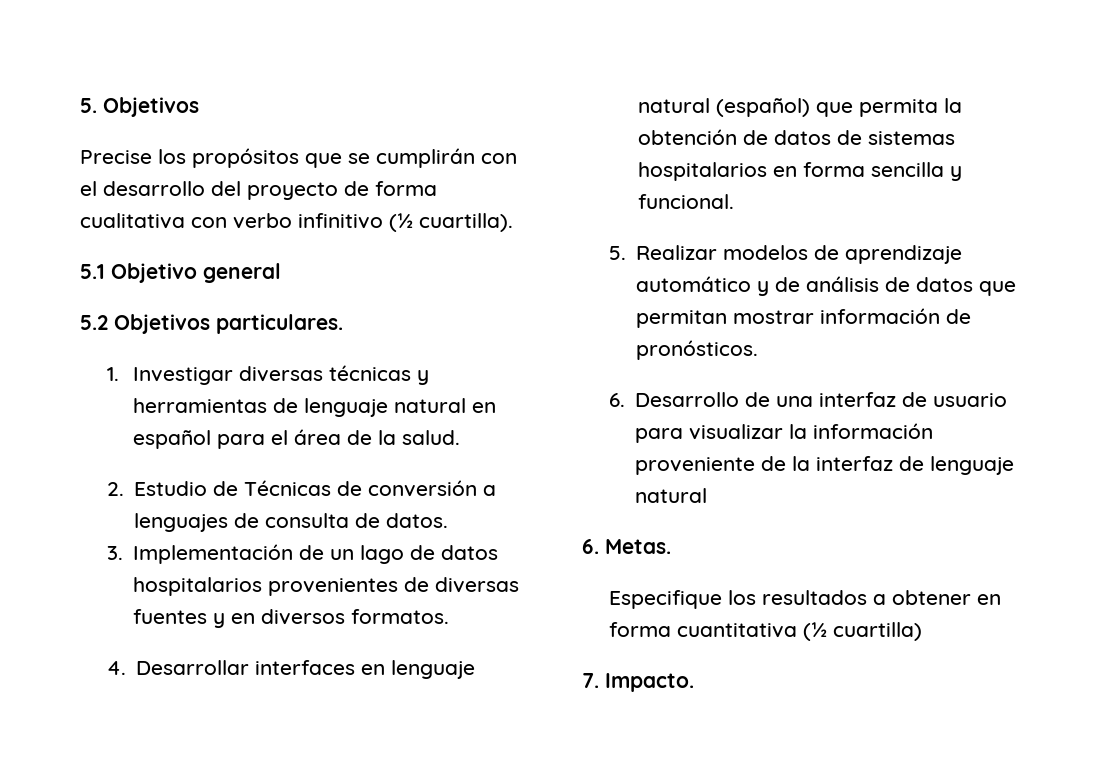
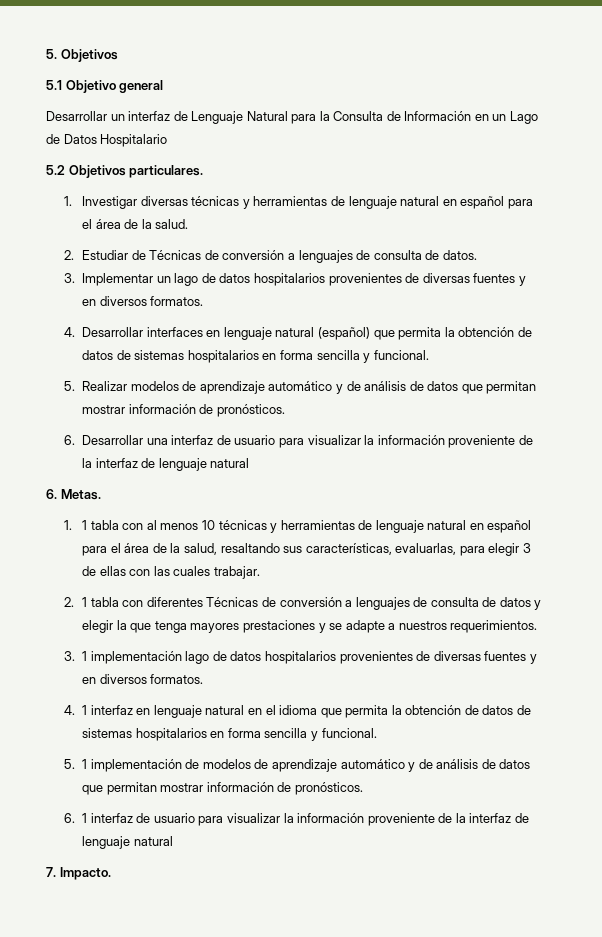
- Precise los propósitos que se cumplirán con el desarrollo del proyecto de forma cualitativa con verbo infinitivo (½ cuartilla).
  5.1 Objetivo general
+ Desarrollar un interfaz de Lenguaje Natural para la Consulta de Información en un Lago de Datos Hospitalario
- 2. Estudio de Técnicas de conversión a lenguajes de consulta de datos.
+ 2. Estudiar de Técnicas de conversión a lenguajes de consulta de datos.
- 3. Implementación de un lago de datos hospitalarios provenientes de diversas fuentes y en diversos formatos.
+ 3. Implementar un lago de datos hospitalarios provenientes de diversas fuentes y en diversos formatos.
- 6. Desarrollo de una interfaz de usuario para visualizar la información proveniente de la interfaz de lenguaje natural
+ 6. Desarrollar una interfaz de usuario para visualizar la información proveniente de la interfaz de lenguaje natural
- Especifique los resultados a obtener en forma cuantitativa (½ cuartilla)
+ 1. 1 tabla con al menos 10 técnicas y herramientas de lenguaje natural en español para el área de la salud, resaltando sus características, evaluarlas, para elegir 3 de ellas con las cuales trabajar.
+ 2. 1 tabla con diferentes Técnicas de conversión a lenguajes de consulta de datos y elegir la que tenga mayores prestaciones y se adapte a nuestros requerimientos.
+ 3. 1 implementación lago de datos hospitalarios provenientes de diversas fuentes y en diversos formatos.
+ 4. 1 interfaz en lenguaje natural en el idioma que permita la obtención de datos de sistemas hospitalarios en forma sencilla y funcional.
+ 5. 1 implementación de modelos de aprendizaje automático y de análisis de datos que permitan mostrar información de pronósticos.
+ 6. 1 interfaz de usuario para visualizar la información proveniente de la interfaz de lenguaje natural

